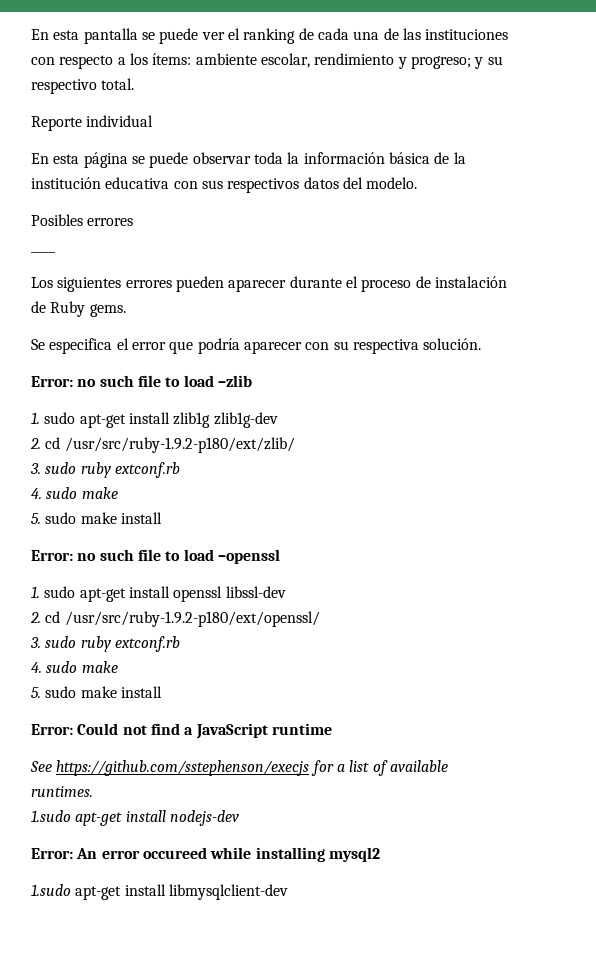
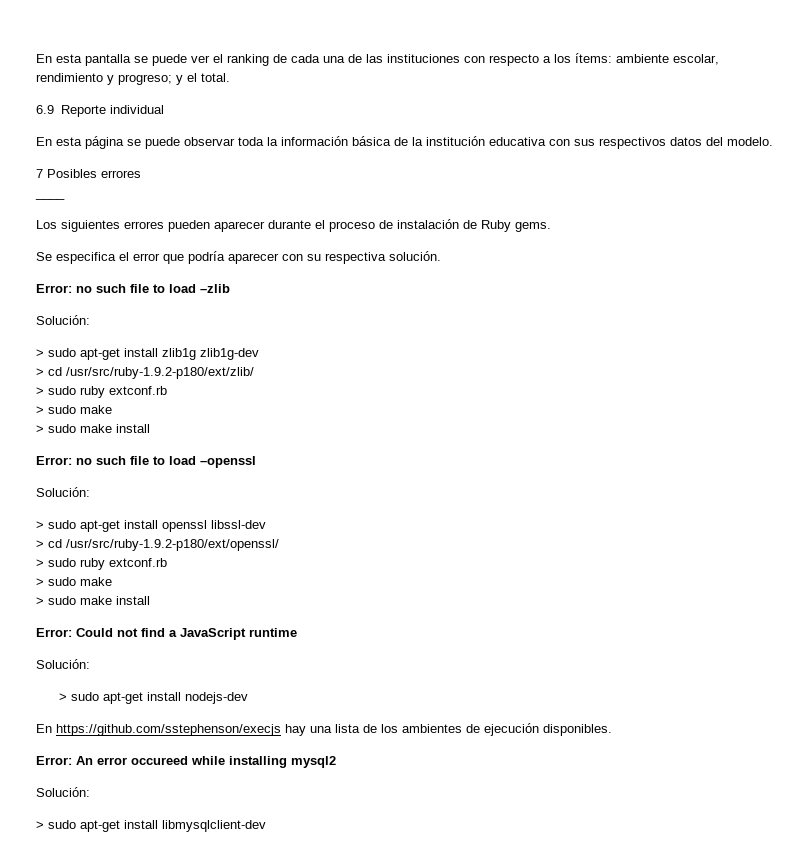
- En esta pantalla se puede ver el ranking de cada una de las instituciones con respecto a los ítems: ambiente escolar, rendimiento y progreso; y su respectivo total.
+ En esta pantalla se puede ver el ranking de cada una de las instituciones con respecto a los ítems: ambiente escolar, rendimiento y progreso; y el total.
- Reporte individual
+ 6.9 Reporte individual
- Posibles errores
+ 7 Posibles errores
  Error: no such file to load –zlib
- 1. sudo apt-get install zlib1g zlib1g-dev
+ Solución:
+ > sudo apt-get install zlib1g zlib1g-dev
- 2. cd /usr/src/ruby-1.9.2-p180/ext/zlib/
- 3. sudo ruby extconf.rb
- 4. sudo make
- 5. sudo make install
+ > cd /usr/src/ruby-1.9.2-p180/ext/zlib/
+ > sudo ruby extconf.rb
+ > sudo make
+ > sudo make install
  Error: no such file to load –openssl
- 1. sudo apt-get install openssl libssl-dev
+ Solución:
+ > sudo apt-get install openssl libssl-dev
- 2. cd /usr/src/ruby-1.9.2-p180/ext/openssl/
- 3. sudo ruby extconf.rb
- 4. sudo make
- 5. sudo make install
+ > cd /usr/src/ruby-1.9.2-p180/ext/openssl/
+ > sudo ruby extconf.rb
+ > sudo make
+ > sudo make install
  Error: Could not find a JavaScript runtime
- See https://github.com/sstephenson/execjs for a list of available runtimes.
- 1.sudo apt-get install nodejs-dev
+ Solución:
+ > sudo apt-get install nodejs-dev
+ En https://github.com/sstephenson/execjs hay una lista de los ambientes de ejecución disponibles.
  Error: An error occureed while installing mysql2
- 1.sudo apt-get install libmysqlclient-dev
+ Solución:
+ > sudo apt-get install libmysqlclient-dev

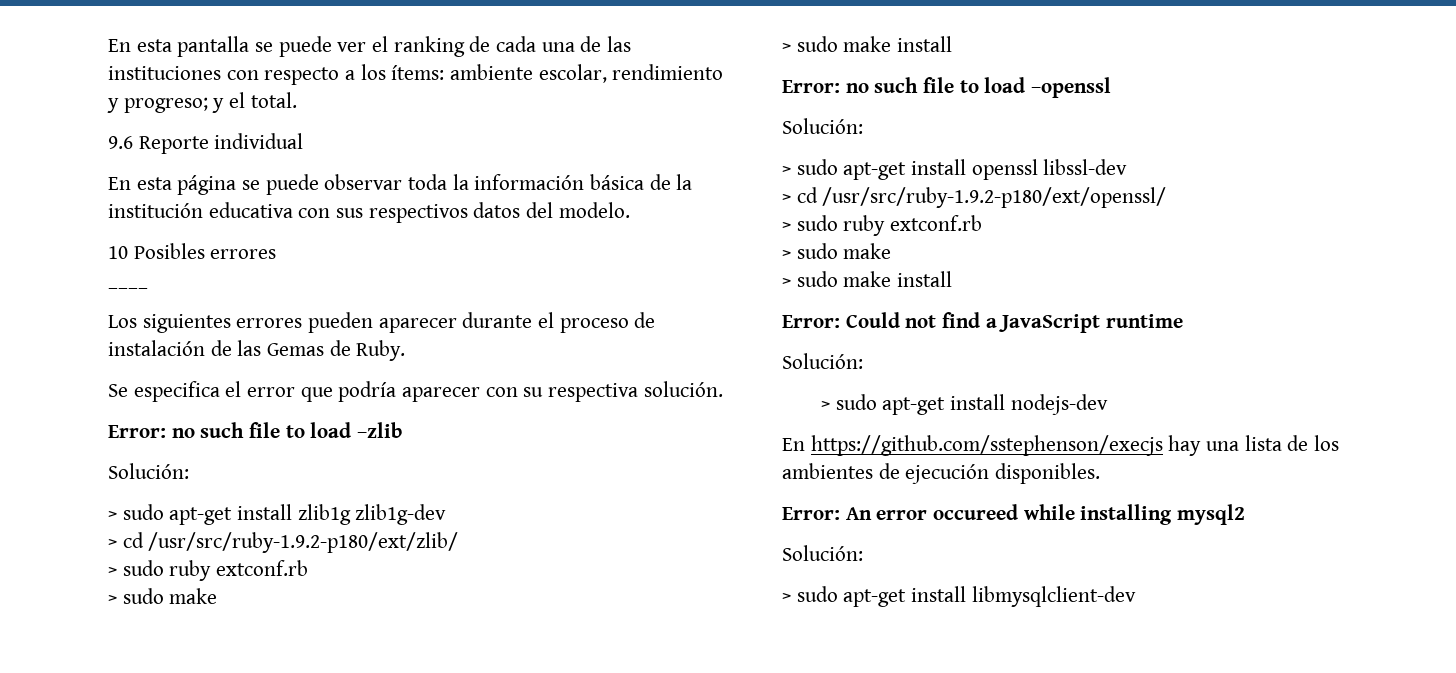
- 6.9 Reporte individual
+ 9.6 Reporte individual
- 7 Posibles errores
+ 10 Posibles errores
- Los siguientes errores pueden aparecer durante el proceso de instalación de Ruby gems.
+ Los siguientes errores pueden aparecer durante el proceso de instalación de las Gemas de Ruby.

